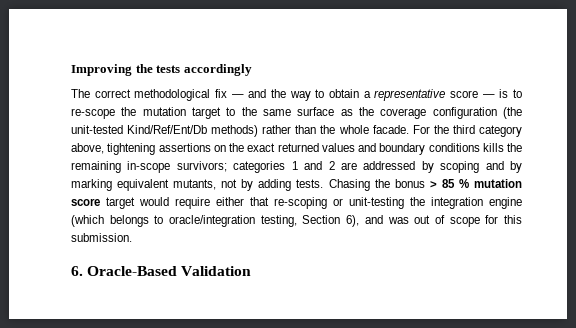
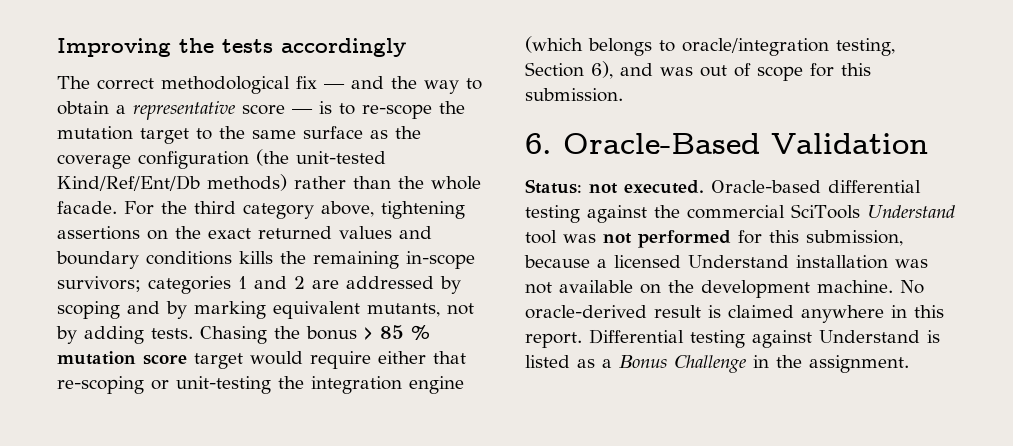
+ Status: not executed. Oracle-based differential testing against the commercial SciTools Understand tool was not performed for this submission, because a licensed Understand installation was not available on the development machine. No oracle-derived result is claimed anywhere in this report. Differential testing against Understand is listed as a Bonus Challenge in the assignment.

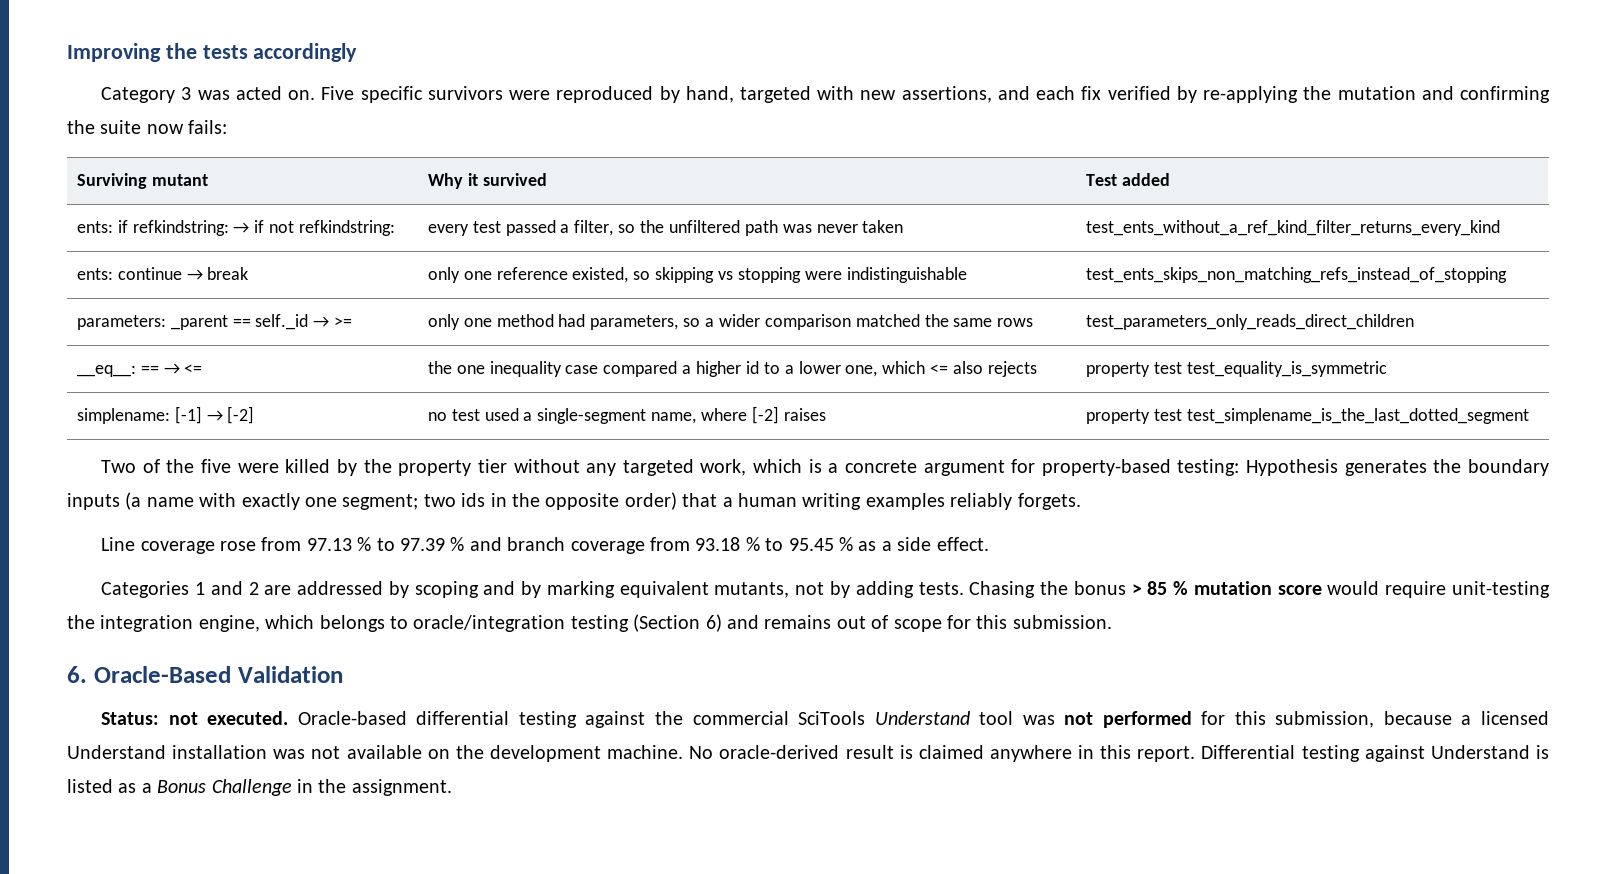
- The correct methodological fix — and the way to obtain a representative score — is to re-scope the mutation target to the same surface as the coverage configuration (the unit-tested Kind/Ref/Ent/Db methods) rather than the whole facade. For the third category above, tightening assertions on the exact returned values and boundary conditions kills the remaining in-scope survivors; categories 1 and 2 are addressed by scoping and by marking equivalent mutants, not by adding tests.
+ Category 3 was acted on. Five specific survivors were reproduced by hand, targeted with new assertions, and each fix verified by re-applying the mutation and confirming the suite now fails:
+ Surviving mutant | Why it survived | Test added
+ ents: if refkindstring: → if not refkindstring: | every test passed a filter, so the unfiltered path was never taken | test_ents_without_a_ref_kind_filter_returns_every_kind
+ ents: continue → break | only one reference existed, so skipping vs stopping were indistinguishable | test_ents_skips_non_matching_refs_instead_of_stopping
+ parameters: _parent == self._id → >= | only one method had parameters, so a wider comparison matched the same rows | test_parameters_only_reads_direct_children
+ __eq__: == → <= | the one inequality case compared a higher id to a lower one, which <= also rejects | property test test_equality_is_symmetric
+ simplename: [-1] → [-2] | no test used a single-segment name, where [-2] raises | property test test_simplename_is_the_last_dotted_segment
+ Two of the five were killed by the property tier without any targeted work, which is a concrete argument for property-based testing: Hypothesis generates the boundary inputs (a name with exactly one segment; two ids in the opposite order) that a human writing examples reliably forgets.
+ Line coverage rose from 97.13 % to 97.39 % and branch coverage from 93.18 % to 95.45 % as a side effect.
+ Categories 1 and 2 are addressed by scoping and by marking equivalent mutants, not by adding tests.
- Chasing the bonus > 85 % mutation score target would require either that re-scoping or unit-testing the integration engine (which belongs to oracle/integration testing, Section 6), and was out of scope for this submission.
+ Chasing the bonus > 85 % mutation score would require unit-testing the integration engine, which belongs to oracle/integration testing (Section 6) and remains out of scope for this submission.

